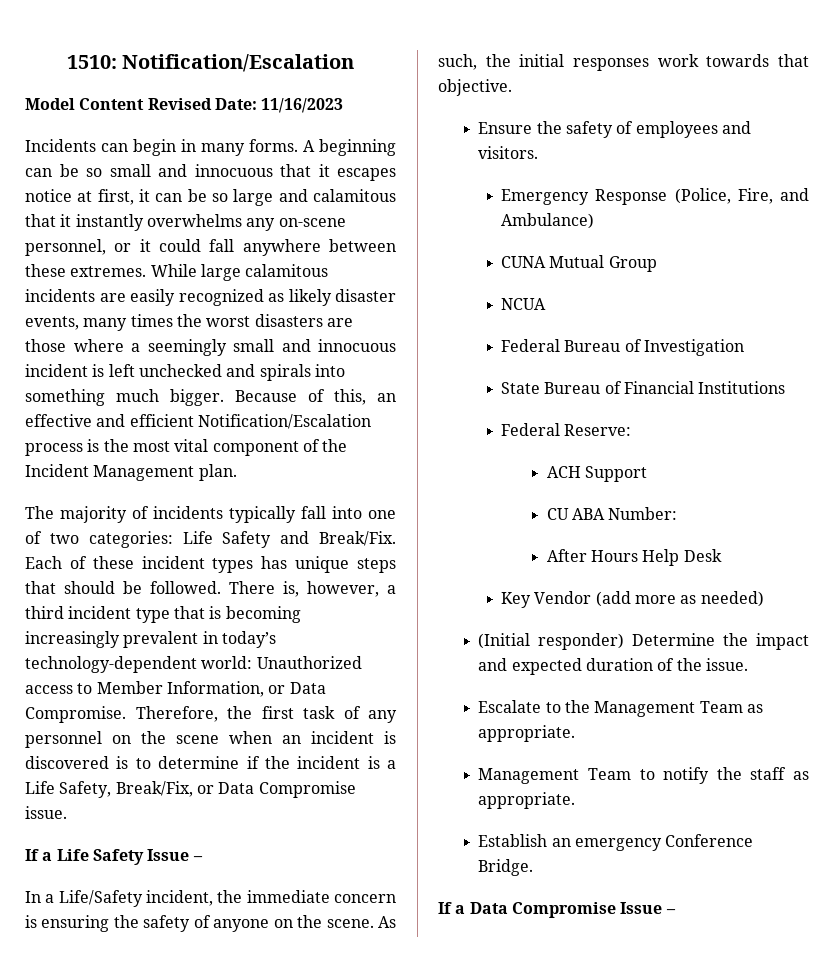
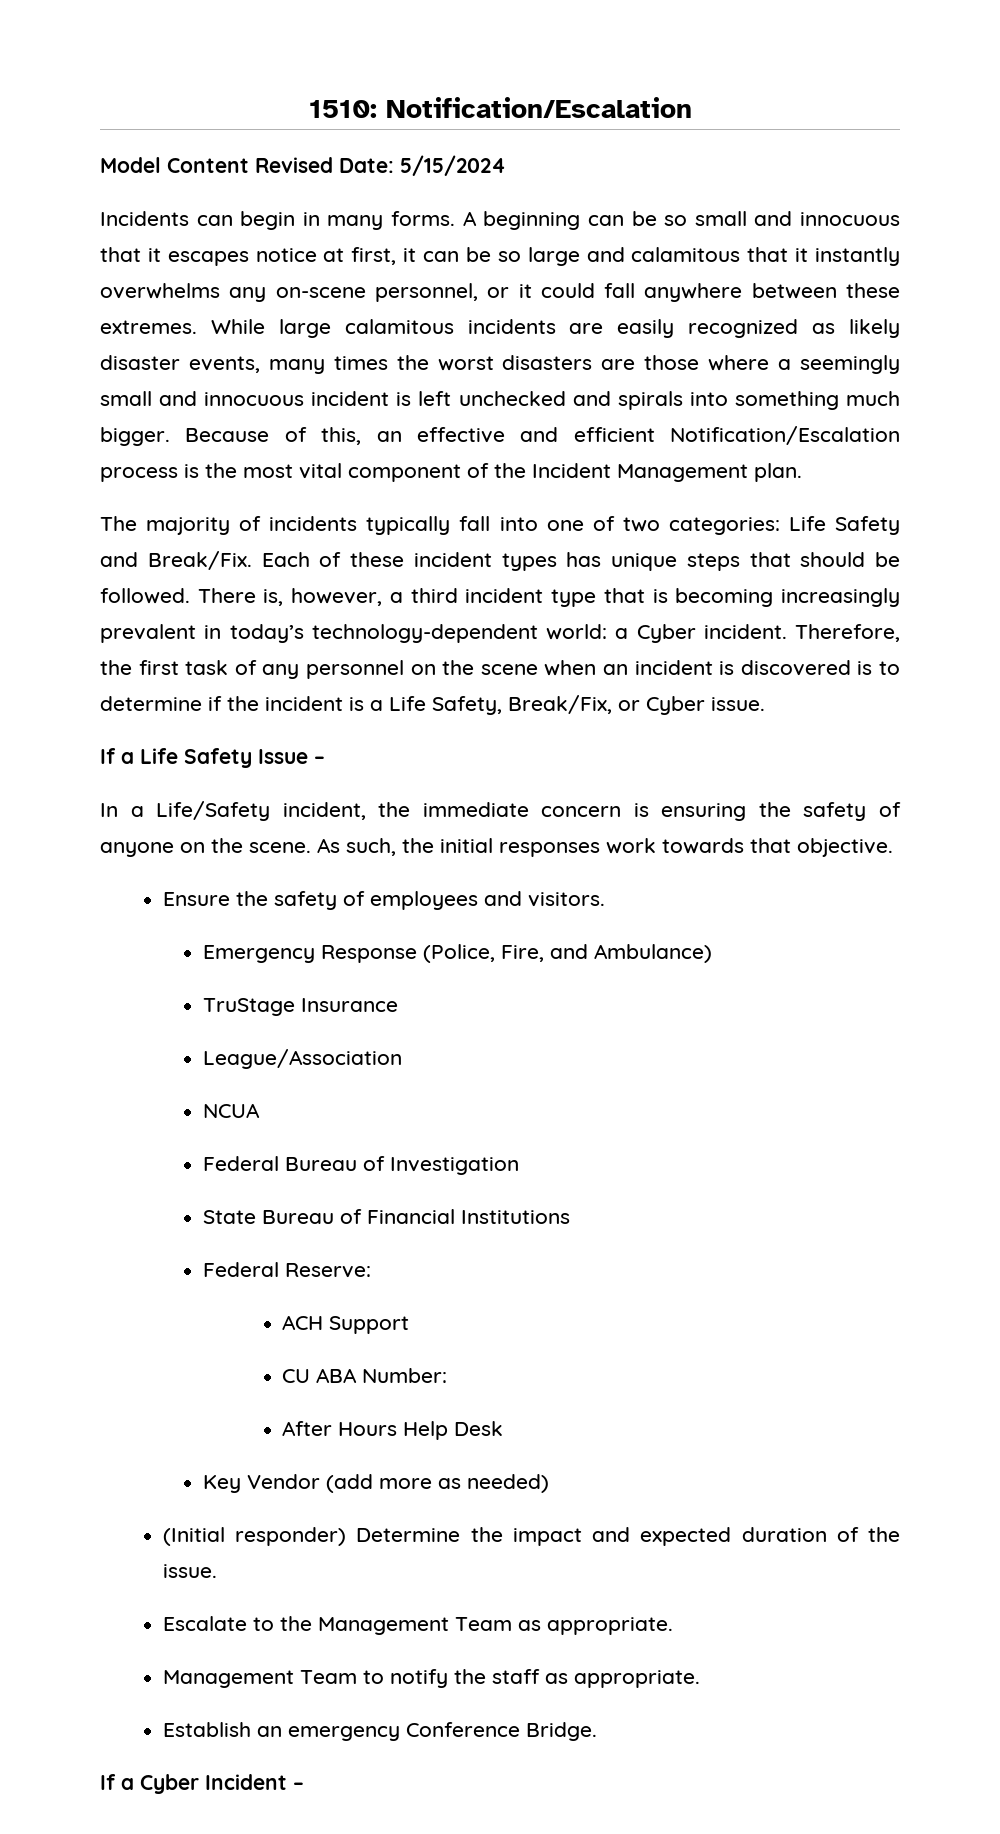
- Model Content Revised Date: 11/16/2023
+ Model Content Revised Date: 5/15/2024
- There is, however, a third incident type that is becoming increasingly prevalent in today’s technology-dependent world: Unauthorized access to Member Information, or Data Compromise.
+ There is, however, a third incident type that is becoming increasingly prevalent in today’s technology-dependent world: a Cyber incident.
- Therefore, the first task of any personnel on the scene when an incident is discovered is to determine if the incident is a Life Safety, Break/Fix, or Data Compromise issue.
+ Therefore, the first task of any personnel on the scene when an incident is discovered is to determine if the incident is a Life Safety, Break/Fix, or Cyber issue.
- CUNA Mutual Group
+ TruStage Insurance
+ League/Association
- If a Data Compromise Issue –
+ If a Cyber Incident –

